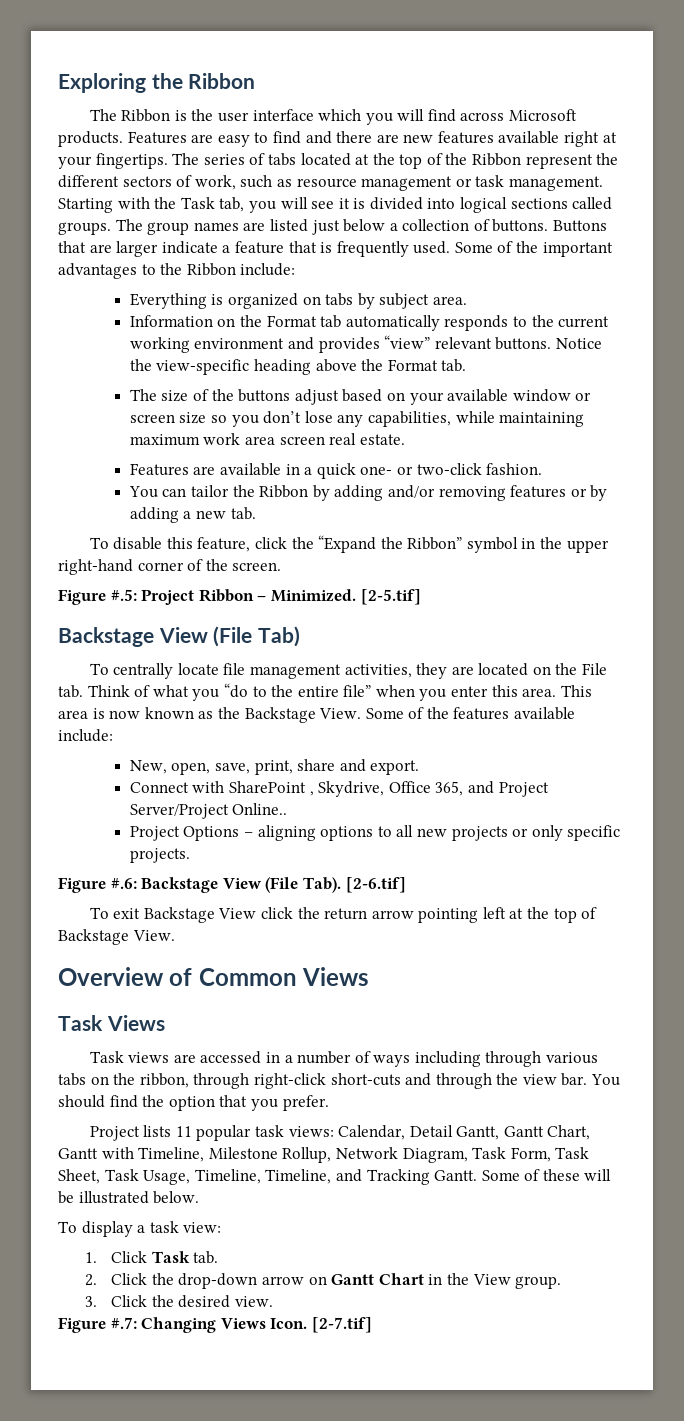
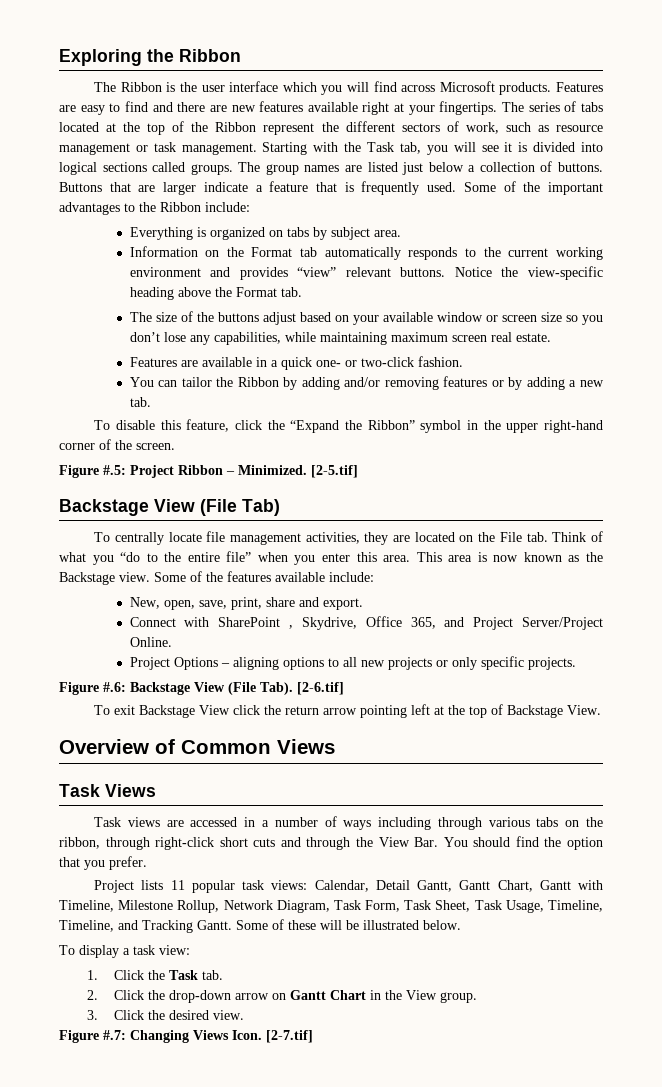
- The size of the buttons adjust based on your available window or screen size so you don’t lose any capabilities, while maintaining maximum work area screen real estate.
+ The size of the buttons adjust based on your available window or screen size so you don’t lose any capabilities, while maintaining maximum screen real estate.
- This area is now known as the Backstage View.
+ This area is now known as the Backstage view.
- Connect with SharePoint , Skydrive, Office 365, and Project Server/Project Online..
+ Connect with SharePoint , Skydrive, Office 365, and Project Server/Project Online.
- Task views are accessed in a number of ways including through various tabs on the ribbon, through right-click short-cuts and through the view bar. You should find the option that you prefer.
+ Task views are accessed in a number of ways including through various tabs on the ribbon, through right-click short cuts and through the View Bar. You should find the option that you prefer.
- 1. Click Task tab.
+ 1. Click the Task tab.

